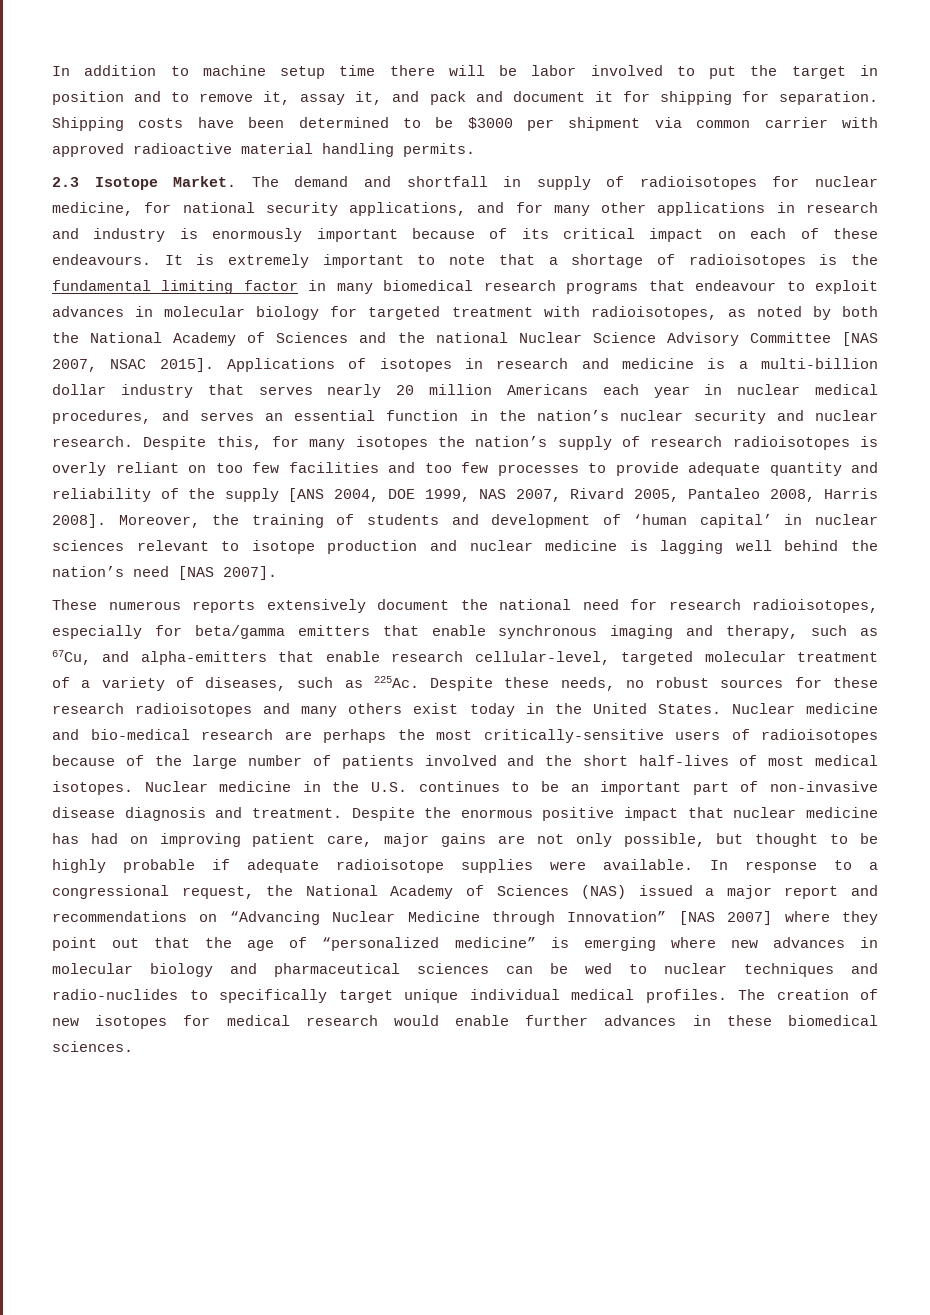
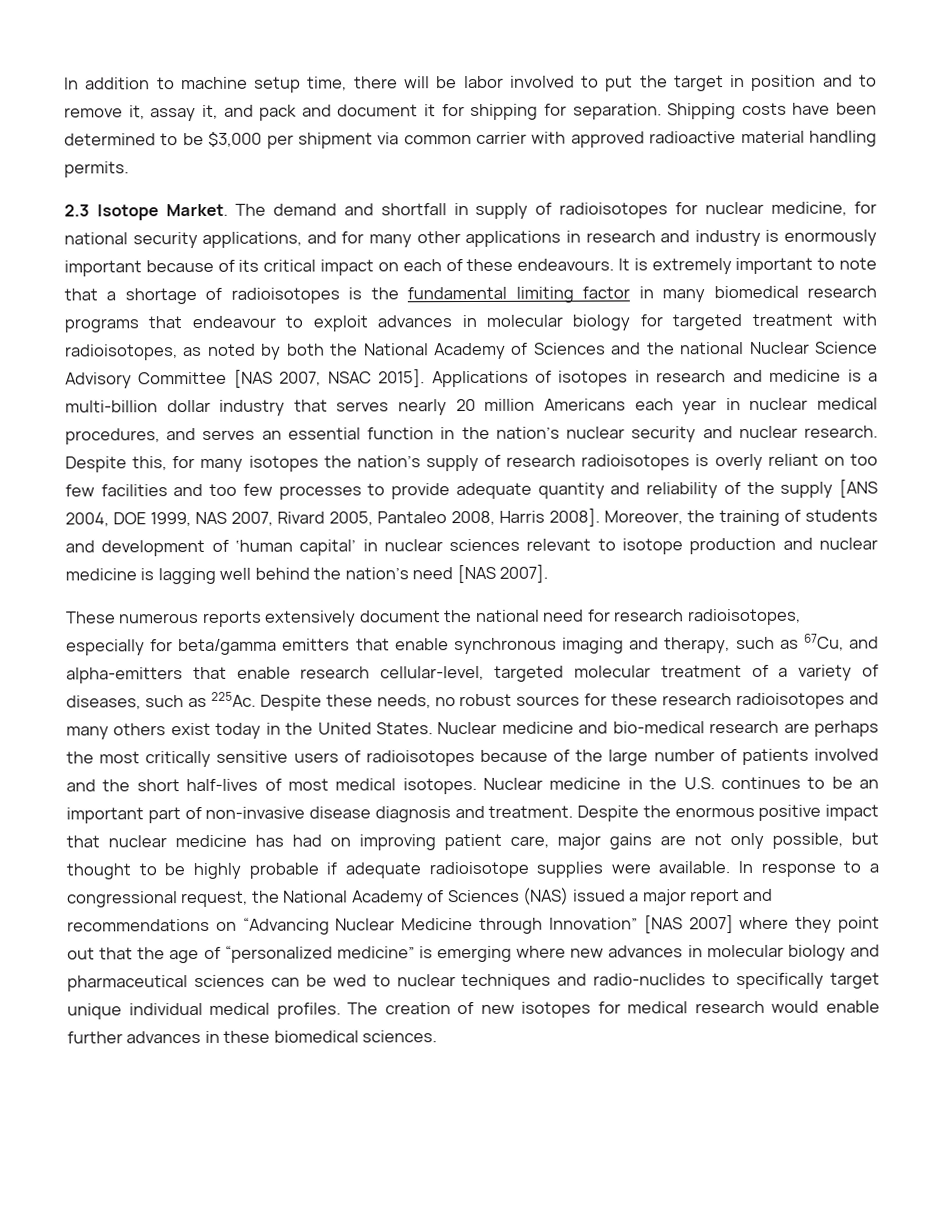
- In addition to machine setup time there will be labor involved to put the target in position and to remove it, assay it, and pack and document it for shipping for separation.
+ In addition to machine setup time, there will be labor involved to put the target in position and to remove it, assay it, and pack and document it for shipping for separation.
- Shipping costs have been determined to be $3000 per shipment via common carrier with approved radioactive material handling permits.
+ Shipping costs have been determined to be $3,000 per shipment via common carrier with approved radioactive material handling permits.
- Nuclear medicine and bio-medical research are perhaps the most critically-sensitive users of radioisotopes because of the large number of patients involved and the short half-lives of most medical isotopes.
+ Nuclear medicine and bio-medical research are perhaps the most critically sensitive users of radioisotopes because of the large number of patients involved and the short half-lives of most medical isotopes.

